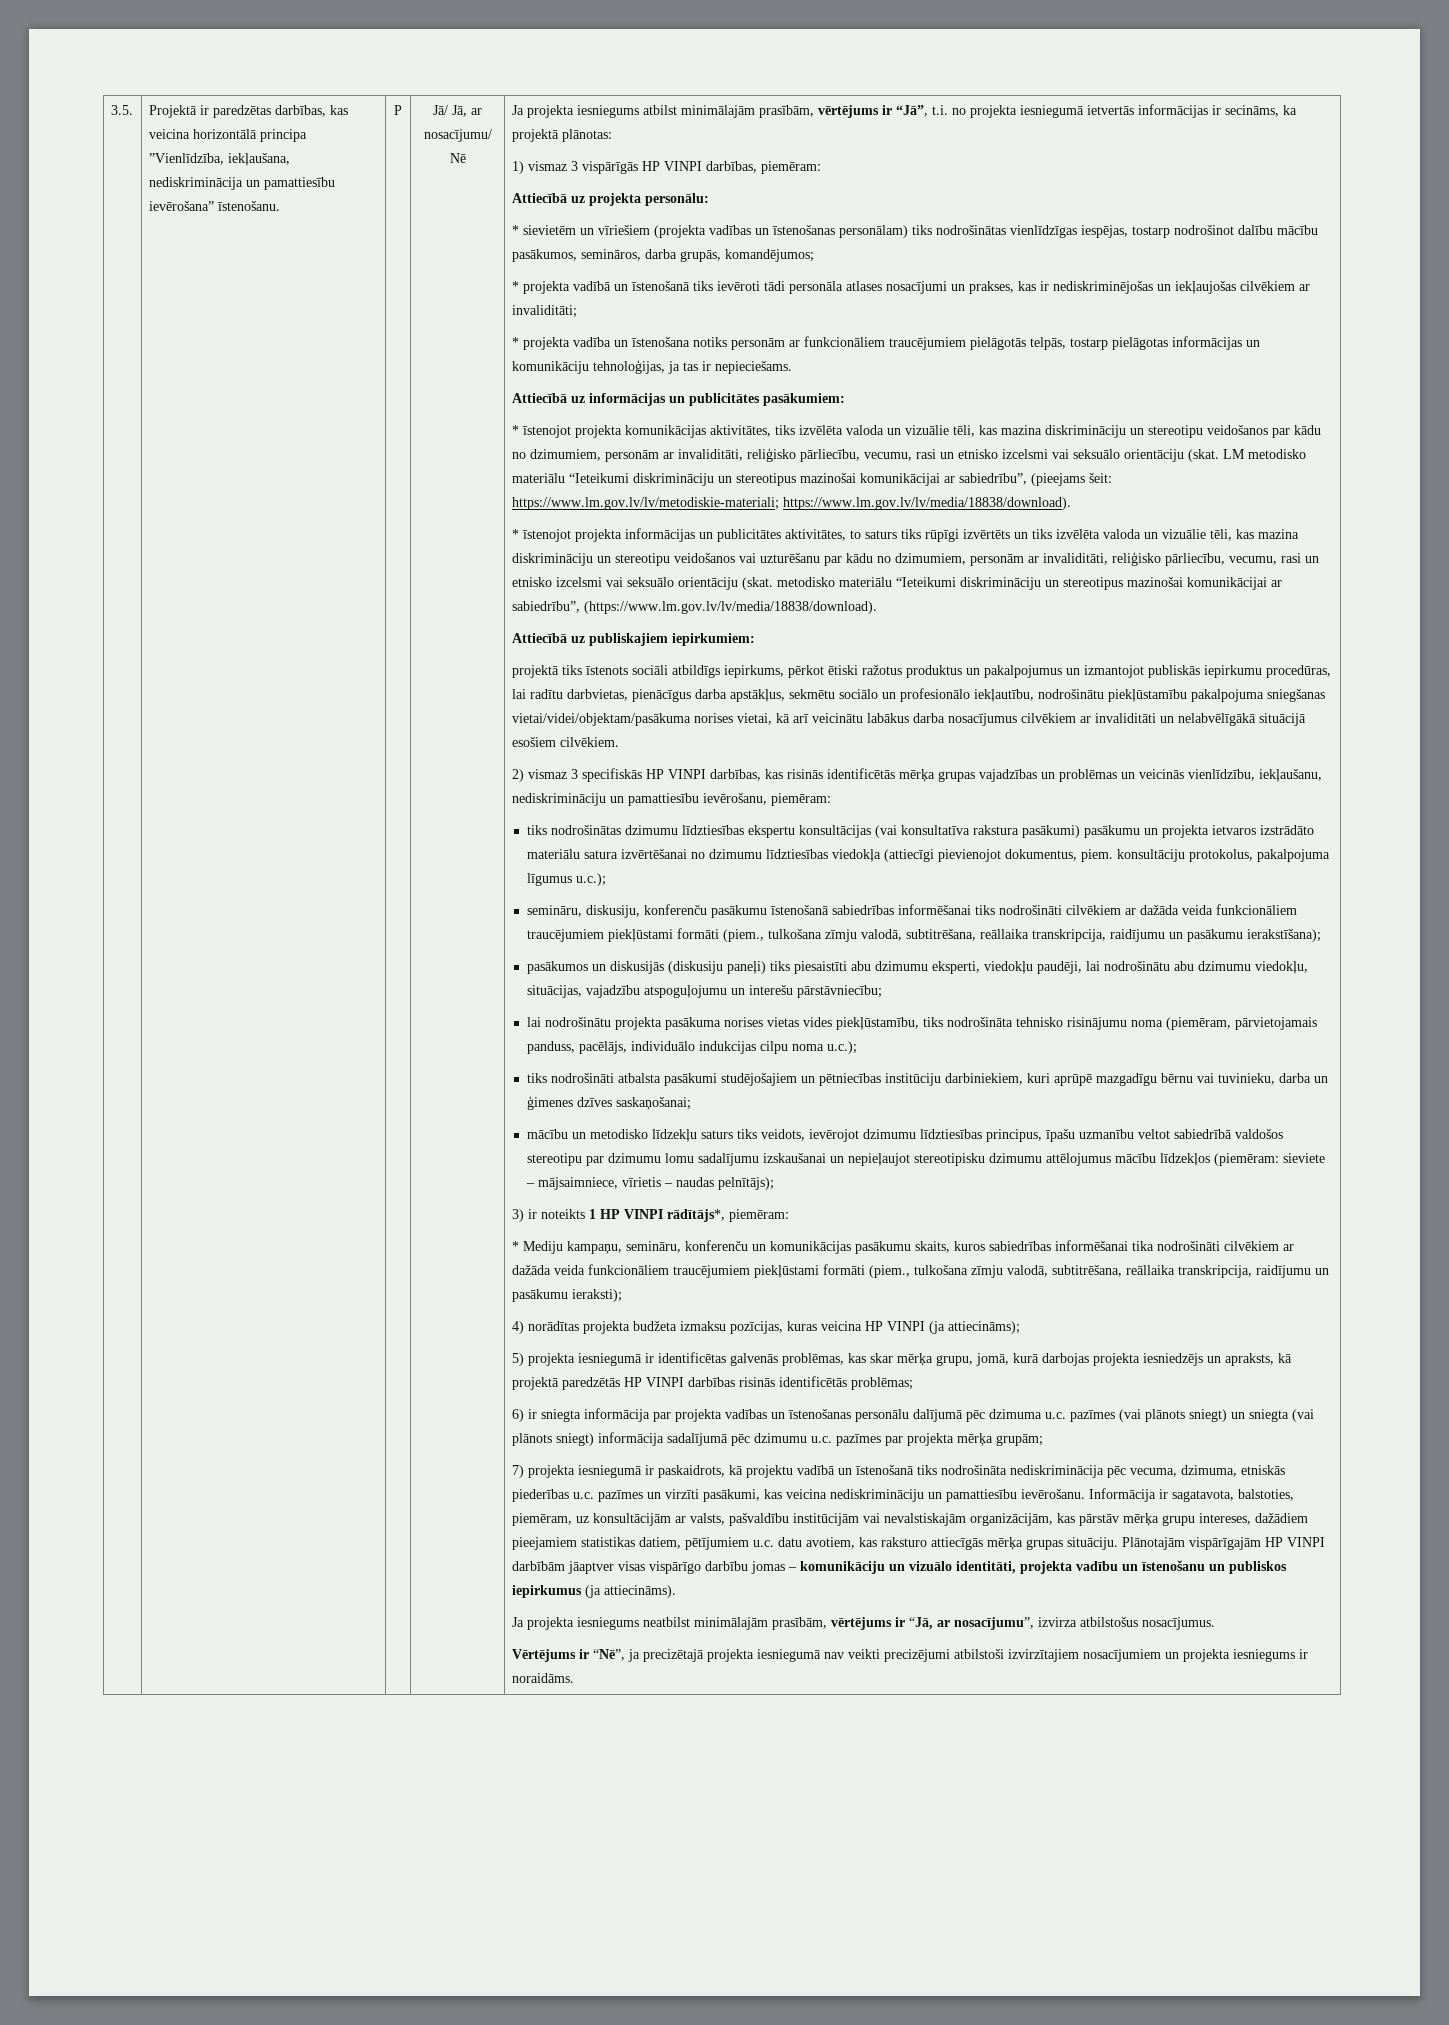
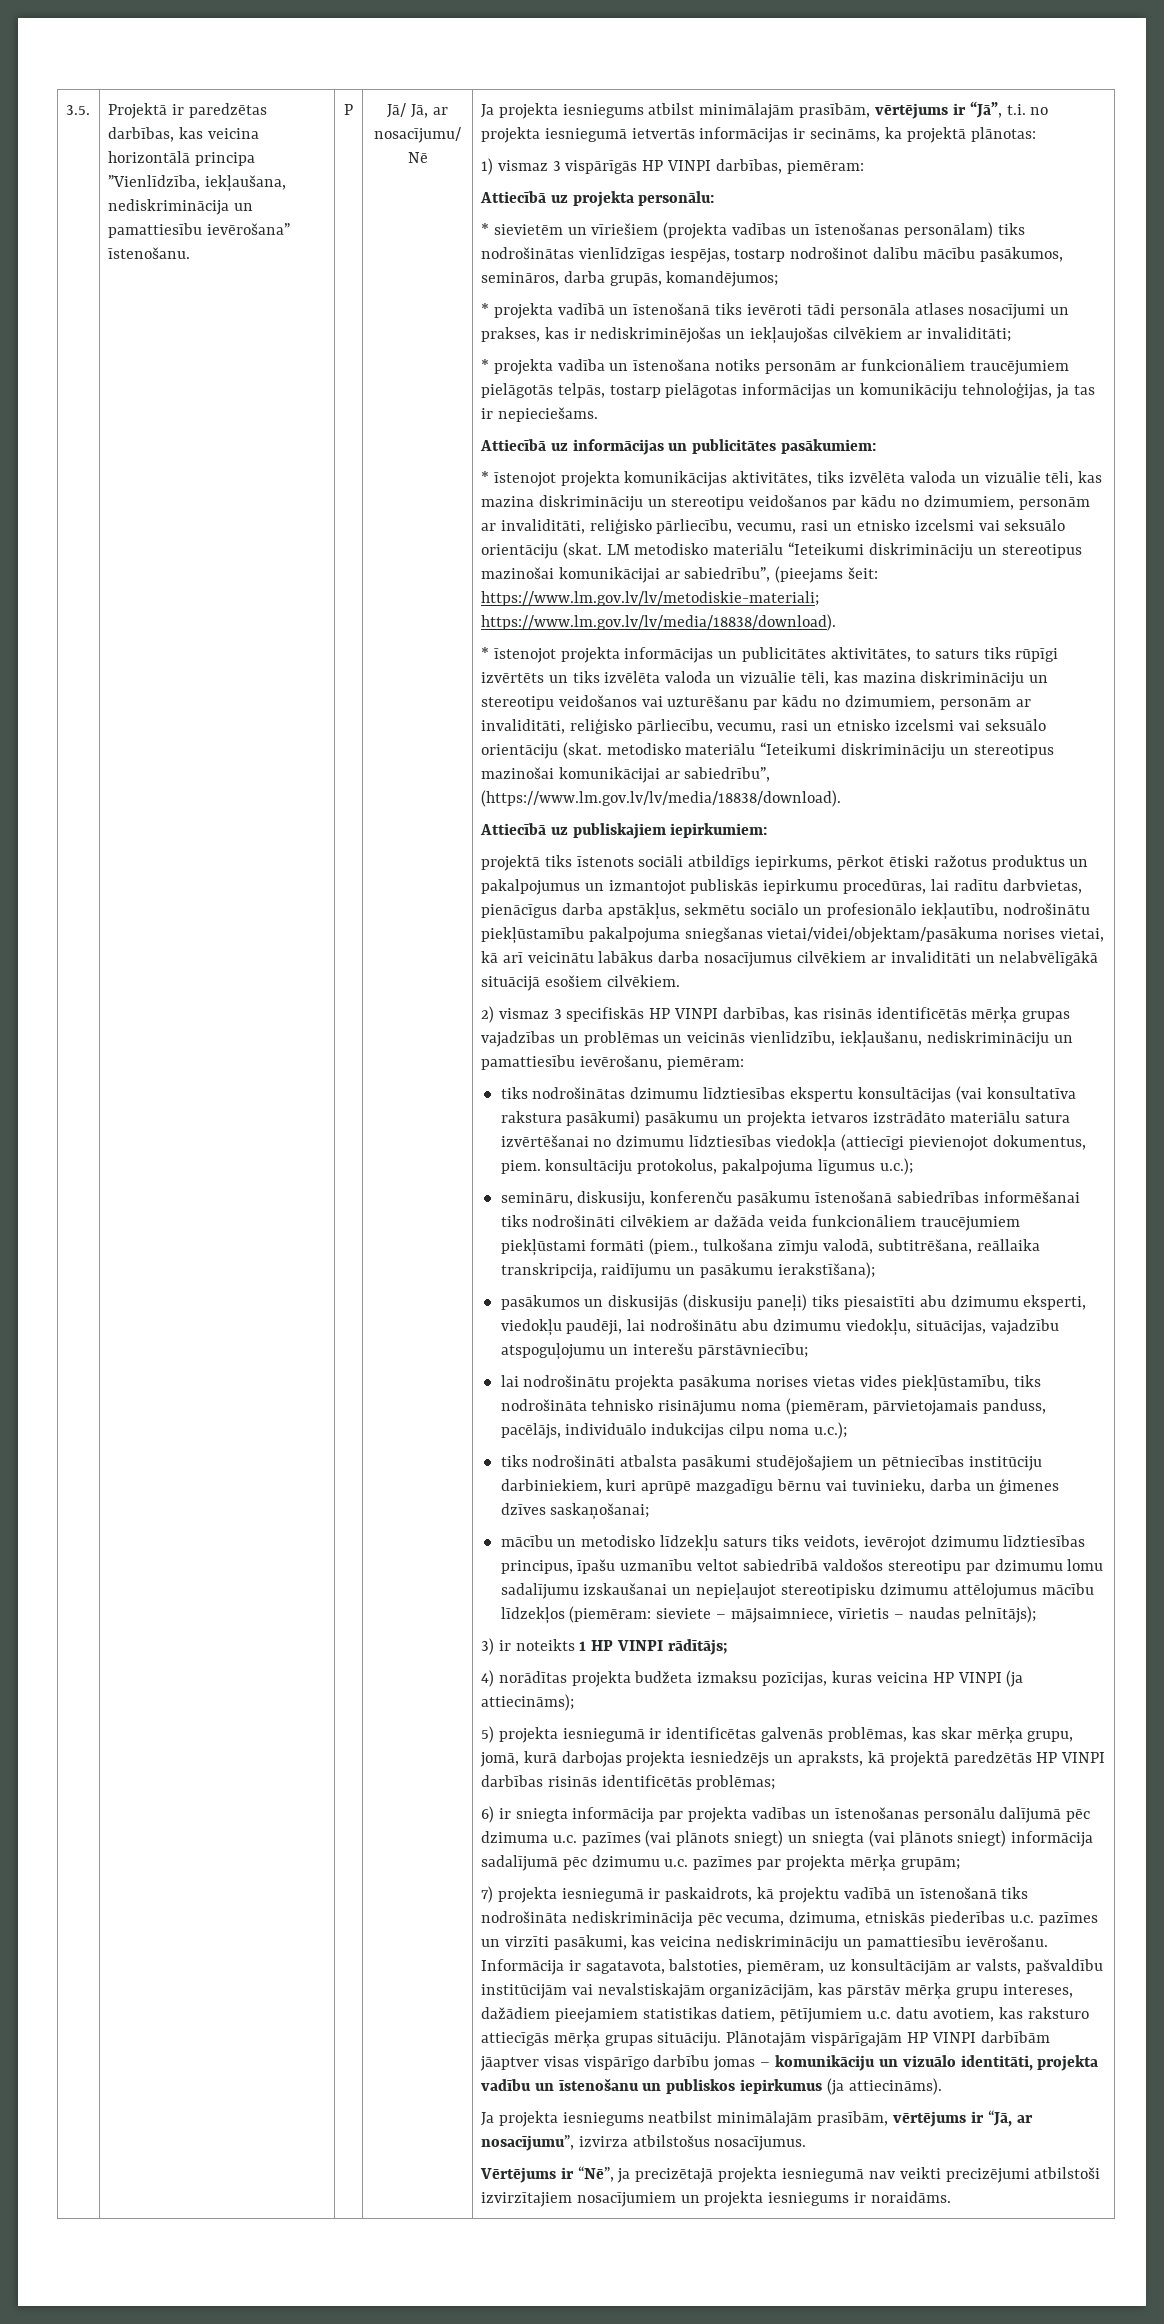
- 3) ir noteikts 1 HP VINPI rādītājs*, piemēram:
- * Mediju kampaņu, semināru, konferenču un komunikācijas pasākumu skaits, kuros sabiedrības informēšanai tika nodrošināti cilvēkiem ar dažāda veida funkcionāliem traucējumiem piekļūstami formāti (piem., tulkošana zīmju valodā, subtitrēšana, reāllaika transkripcija, raidījumu un pasākumu ieraksti);
+ 3) ir noteikts 1 HP VINPI rādītājs;

